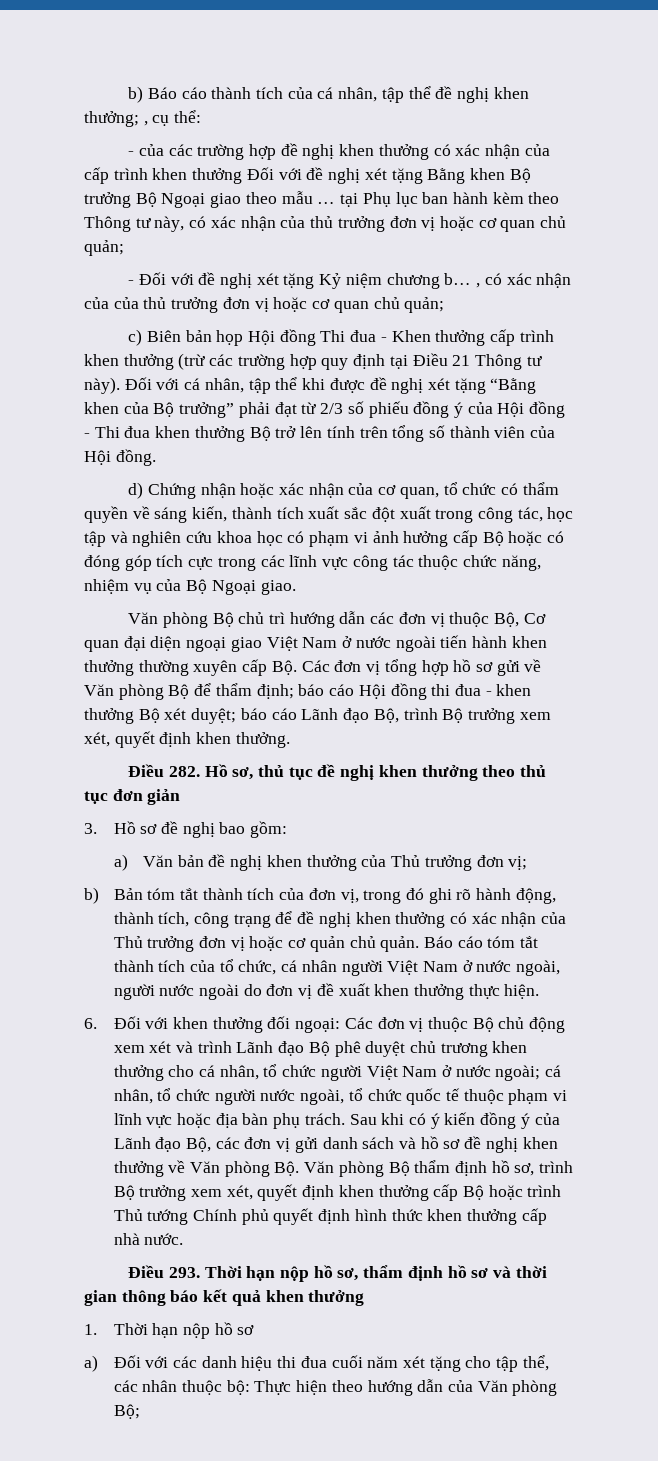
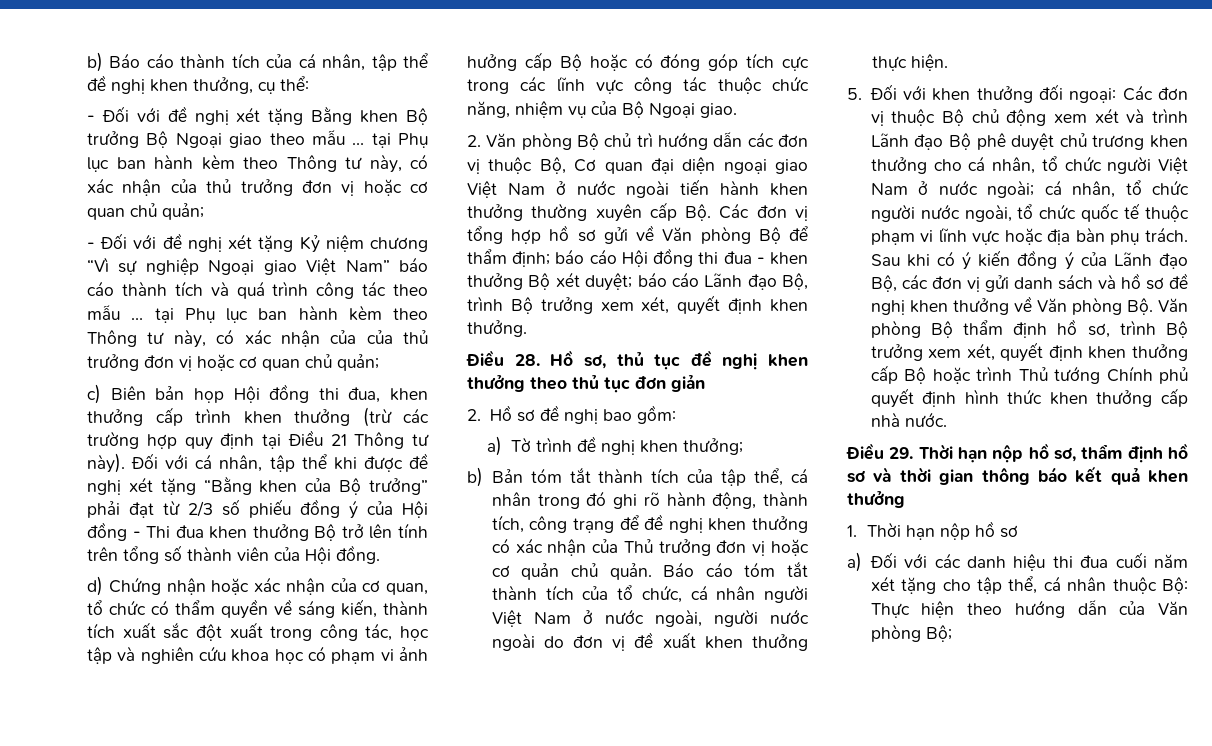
- b) Báo cáo thành tích của cá nhân, tập thể đề nghị khen thưởng; , cụ thể:
+ b) Báo cáo thành tích của cá nhân, tập thể đề nghị khen thưởng, cụ thể:
- - của các trường hợp đề nghị khen thưởng có xác nhận của cấp trình khen thưởng Đối với đề nghị xét tặng Bằng khen Bộ trưởng Bộ Ngoại giao theo mẫu … tại Phụ lục ban hành kèm theo Thông tư này, có xác nhận của thủ trưởng đơn vị hoặc cơ quan chủ quản;
+ - Đối với đề nghị xét tặng Bằng khen Bộ trưởng Bộ Ngoại giao theo mẫu … tại Phụ lục ban hành kèm theo Thông tư này, có xác nhận của thủ trưởng đơn vị hoặc cơ quan chủ quản;
- - Đối với đề nghị xét tặng Kỷ niệm chương b… , có xác nhận của của thủ trưởng đơn vị hoặc cơ quan chủ quản;
+ - Đối với đề nghị xét tặng Kỷ niệm chương “Vì sự nghiệp Ngoại giao Việt Nam” báo cáo thành tích và quá trình công tác theo mẫu … tại Phụ lục ban hành kèm theo Thông tư này, có xác nhận của của thủ trưởng đơn vị hoặc cơ quan chủ quản;
- c) Biên bản họp Hội đồng Thi đua - Khen thưởng cấp trình khen thưởng (trừ các trường hợp quy định tại Điều 21 Thông tư này).
+ c) Biên bản họp Hội đồng thi đua, khen thưởng cấp trình khen thưởng (trừ các trường hợp quy định tại Điều 21 Thông tư này).
- Văn phòng Bộ chủ trì hướng dẫn các đơn vị thuộc Bộ, Cơ quan đại diện ngoại giao Việt Nam ở nước ngoài tiến hành khen thưởng thường xuyên cấp Bộ. Các đơn vị tổng hợp hồ sơ gửi về Văn phòng Bộ để thẩm định;
+ 2. Văn phòng Bộ chủ trì hướng dẫn các đơn vị thuộc Bộ, Cơ quan đại diện ngoại giao Việt Nam ở nước ngoài tiến hành khen thưởng thường xuyên cấp Bộ. Các đơn vị tổng hợp hồ sơ gửi về Văn phòng Bộ để thẩm định;
- Điều 282. Hồ sơ, thủ tục đề nghị khen thưởng theo thủ tục đơn giản
+ Điều 28. Hồ sơ, thủ tục đề nghị khen thưởng theo thủ tục đơn giản
- 3. Hồ sơ đề nghị bao gồm:
+ 2. Hồ sơ đề nghị bao gồm:
- a) Văn bản đề nghị khen thưởng của Thủ trưởng đơn vị;
+ a) Tờ trình đề nghị khen thưởng;
- b) Bản tóm tắt thành tích của đơn vị, trong đó ghi rõ hành động, thành tích, công trạng để đề nghị khen thưởng có xác nhận của Thủ trưởng đơn vị hoặc cơ quản chủ quản.
+ b) Bản tóm tắt thành tích của tập thể, cá nhân trong đó ghi rõ hành động, thành tích, công trạng để đề nghị khen thưởng có xác nhận của Thủ trưởng đơn vị hoặc cơ quản chủ quản.
- 6. Đối với khen thưởng đối ngoại: Các đơn vị thuộc Bộ chủ động xem xét và trình Lãnh đạo Bộ phê duyệt chủ trương khen thưởng cho cá nhân, tổ chức người Việt Nam ở nước ngoài; cá nhân, tổ chức người nước ngoài, tổ chức quốc tế thuộc phạm vi lĩnh vực hoặc địa bàn phụ trách.
+ 5. Đối với khen thưởng đối ngoại: Các đơn vị thuộc Bộ chủ động xem xét và trình Lãnh đạo Bộ phê duyệt chủ trương khen thưởng cho cá nhân, tổ chức người Việt Nam ở nước ngoài; cá nhân, tổ chức người nước ngoài, tổ chức quốc tế thuộc phạm vi lĩnh vực hoặc địa bàn phụ trách.
- Điều 293. Thời hạn nộp hồ sơ, thẩm định hồ sơ và thời gian thông báo kết quả khen thưởng
+ Điều 29. Thời hạn nộp hồ sơ, thẩm định hồ sơ và thời gian thông báo kết quả khen thưởng
- a) Đối với các danh hiệu thi đua cuối năm xét tặng cho tập thể, các nhân thuộc bộ: Thực hiện theo hướng dẫn của Văn phòng Bộ;
+ a) Đối với các danh hiệu thi đua cuối năm xét tặng cho tập thể, cá nhân thuộc Bộ: Thực hiện theo hướng dẫn của Văn phòng Bộ;

